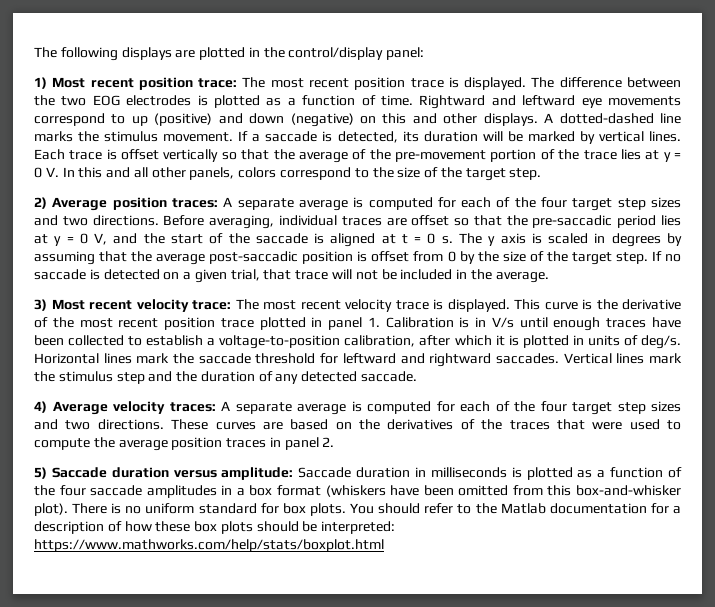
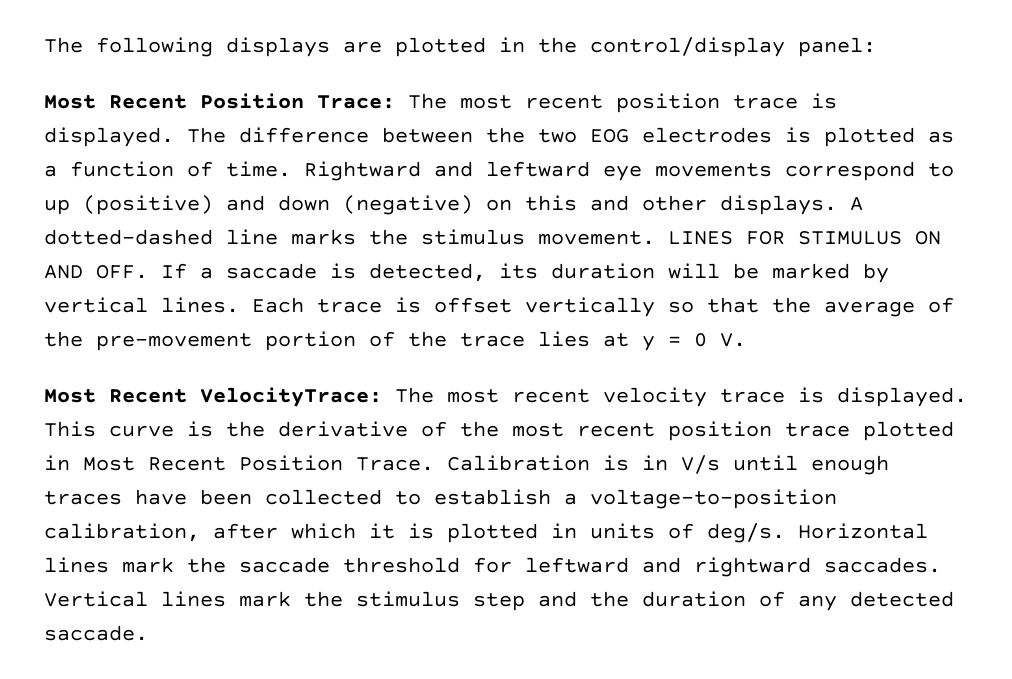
- 1) Most recent position trace: The most recent position trace is displayed.
+ Most Recent Position Trace: The most recent position trace is displayed.
- If a saccade is detected, its duration will be marked by vertical lines.
+ LINES FOR STIMULUS ON AND OFF. If a saccade is detected, its duration will be marked by vertical lines.
- Each trace is offset vertically so that the average of the pre-movement portion of the trace lies at y = 0 V. In this and all other panels, colors correspond to the size of the target step.
- 2) Average position traces: A separate average is computed for each of the four target step sizes and two directions. Before averaging, individual traces are offset so that the pre-saccadic period lies at y = 0 V, and the start of the saccade is aligned at t = 0 s. The y axis is scaled in degrees by assuming that the average post-saccadic position is offset from 0 by the size of the target step. If no saccade is detected on a given trial, that trace will not be included in the average.
- 3) Most recent velocity trace: The most recent velocity trace is displayed.
+ Each trace is offset vertically so that the average of the pre-movement portion of the trace lies at y = 0 V.
+ Most Recent VelocityTrace: The most recent velocity trace is displayed.
- This curve is the derivative of the most recent position trace plotted in panel 1. Calibration is in V/s until enough traces have been collected to establish a voltage-to-position calibration, after which it is plotted in units of deg/s.
+ This curve is the derivative of the most recent position trace plotted in Most Recent Position Trace. Calibration is in V/s until enough traces have been collected to establish a voltage-to-position calibration, after which it is plotted in units of deg/s.
- 4) Average velocity traces: A separate average is computed for each of the four target step sizes and two directions. These curves are based on the derivatives of the traces that were used to compute the average position traces in panel 2.
- 5) Saccade duration versus amplitude: Saccade duration in milliseconds is plotted as a function of the four saccade amplitudes in a box format (whiskers have been omitted from this box-and-whisker plot). There is no uniform standard for box plots. You should refer to the Matlab documentation for a description of how these box plots should be interpreted: https://www.mathworks.com/help/stats/boxplot.html

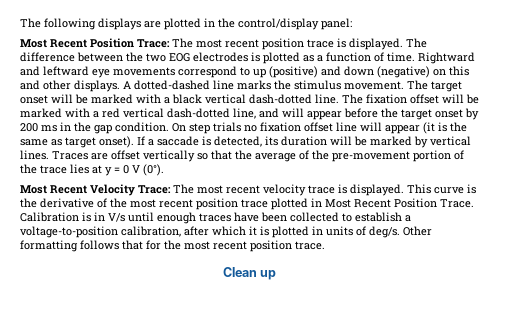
- LINES FOR STIMULUS ON AND OFF. If a saccade is detected, its duration will be marked by vertical lines.
+ The target onset will be marked with a black vertical dash-dotted line. The fixation offset will be marked with a red vertical dash-dotted line, and will appear before the target onset by 200 ms in the gap condition. On step trials no fixation offset line will appear (it is the same as target onset). If a saccade is detected, its duration will be marked by vertical lines.
- Each trace is offset vertically so that the average of the pre-movement portion of the trace lies at y = 0 V.
- Most Recent VelocityTrace: The most recent velocity trace is displayed.
+ Traces are offset vertically so that the average of the pre-movement portion of the trace lies at y = 0 V (0°).
+ Most Recent Velocity Trace: The most recent velocity trace is displayed.
- Horizontal lines mark the saccade threshold for leftward and rightward saccades. Vertical lines mark the stimulus step and the duration of any detected saccade.
+ Other formatting follows that for the most recent position trace.
+ Clean up

